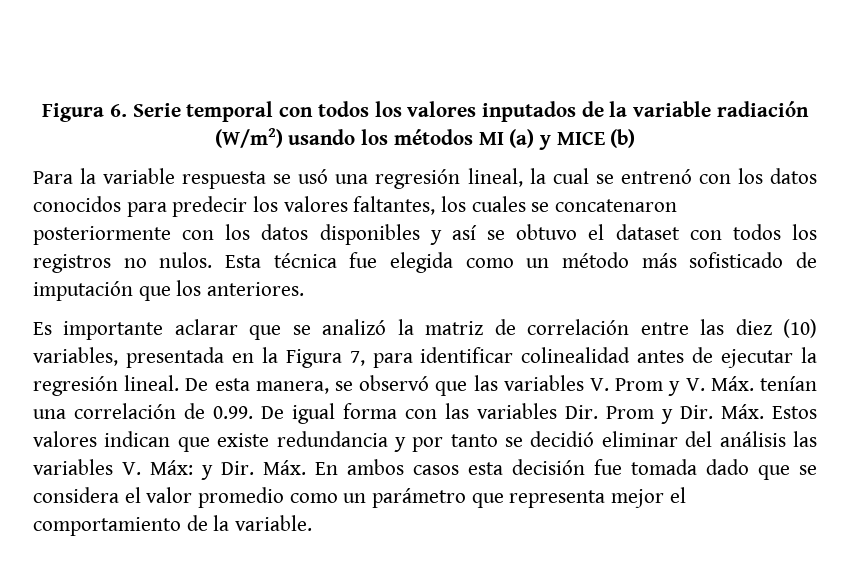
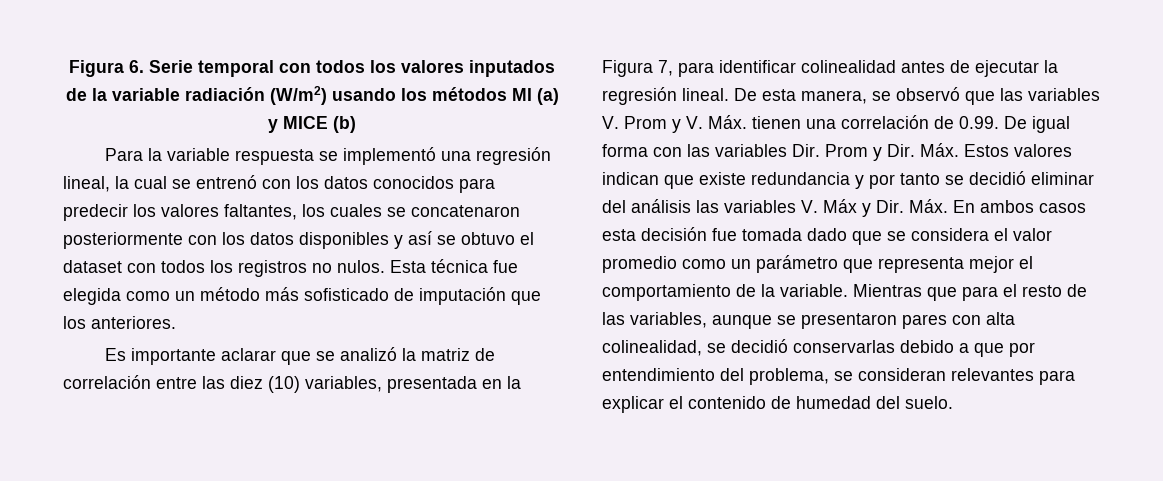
- Para la variable respuesta se usó una regresión lineal, la cual se entrenó con los datos conocidos para predecir los valores faltantes, los cuales se concatenaron posteriormente con los datos disponibles y así se obtuvo el dataset con todos los registros no nulos.
+ Para la variable respuesta se implementó una regresión lineal, la cual se entrenó con los datos conocidos para predecir los valores faltantes, los cuales se concatenaron posteriormente con los datos disponibles y así se obtuvo el dataset con todos los registros no nulos.
- De esta manera, se observó que las variables V. Prom y V. Máx. tenían una correlación de 0.99. De igual forma con las variables Dir. Prom y Dir. Máx. Estos valores indican que existe redundancia y por tanto se decidió eliminar del análisis las variables V. Máx: y Dir. Máx. En ambos casos esta decisión fue tomada dado que se considera el valor promedio como un parámetro que representa mejor el comportamiento de la variable.
+ De esta manera, se observó que las variables V. Prom y V. Máx. tienen una correlación de 0.99. De igual forma con las variables Dir. Prom y Dir. Máx. Estos valores indican que existe redundancia y por tanto se decidió eliminar del análisis las variables V. Máx y Dir. Máx. En ambos casos esta decisión fue tomada dado que se considera el valor promedio como un parámetro que representa mejor el comportamiento de la variable.
+ Mientras que para el resto de las variables, aunque se presentaron pares con alta colinealidad, se decidió conservarlas debido a que por entendimiento del problema, se consideran relevantes para explicar el contenido de humedad del suelo.

